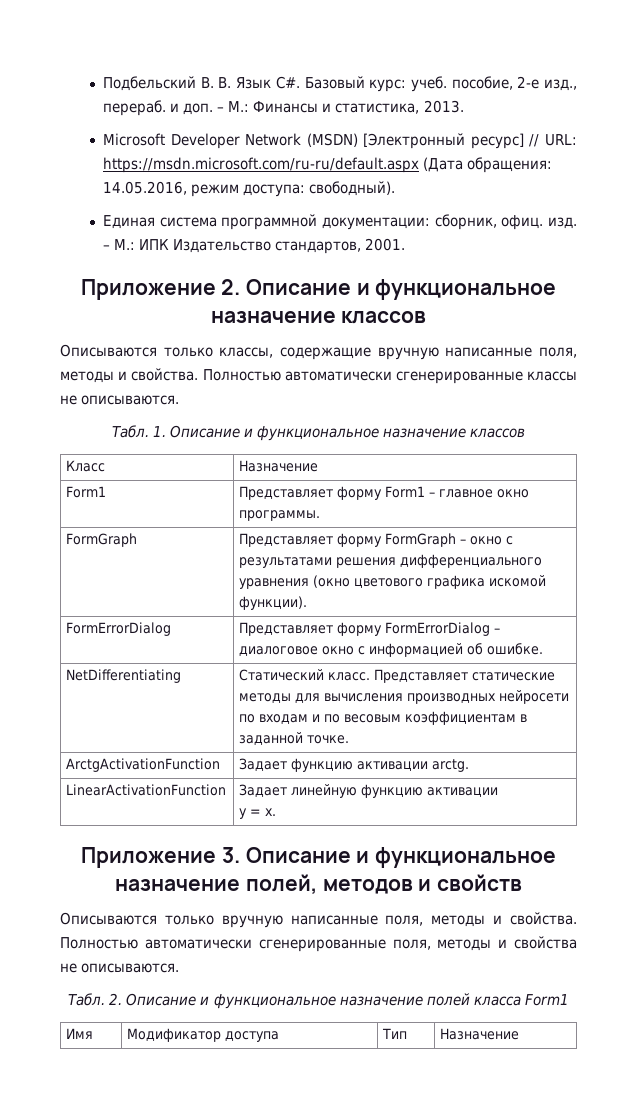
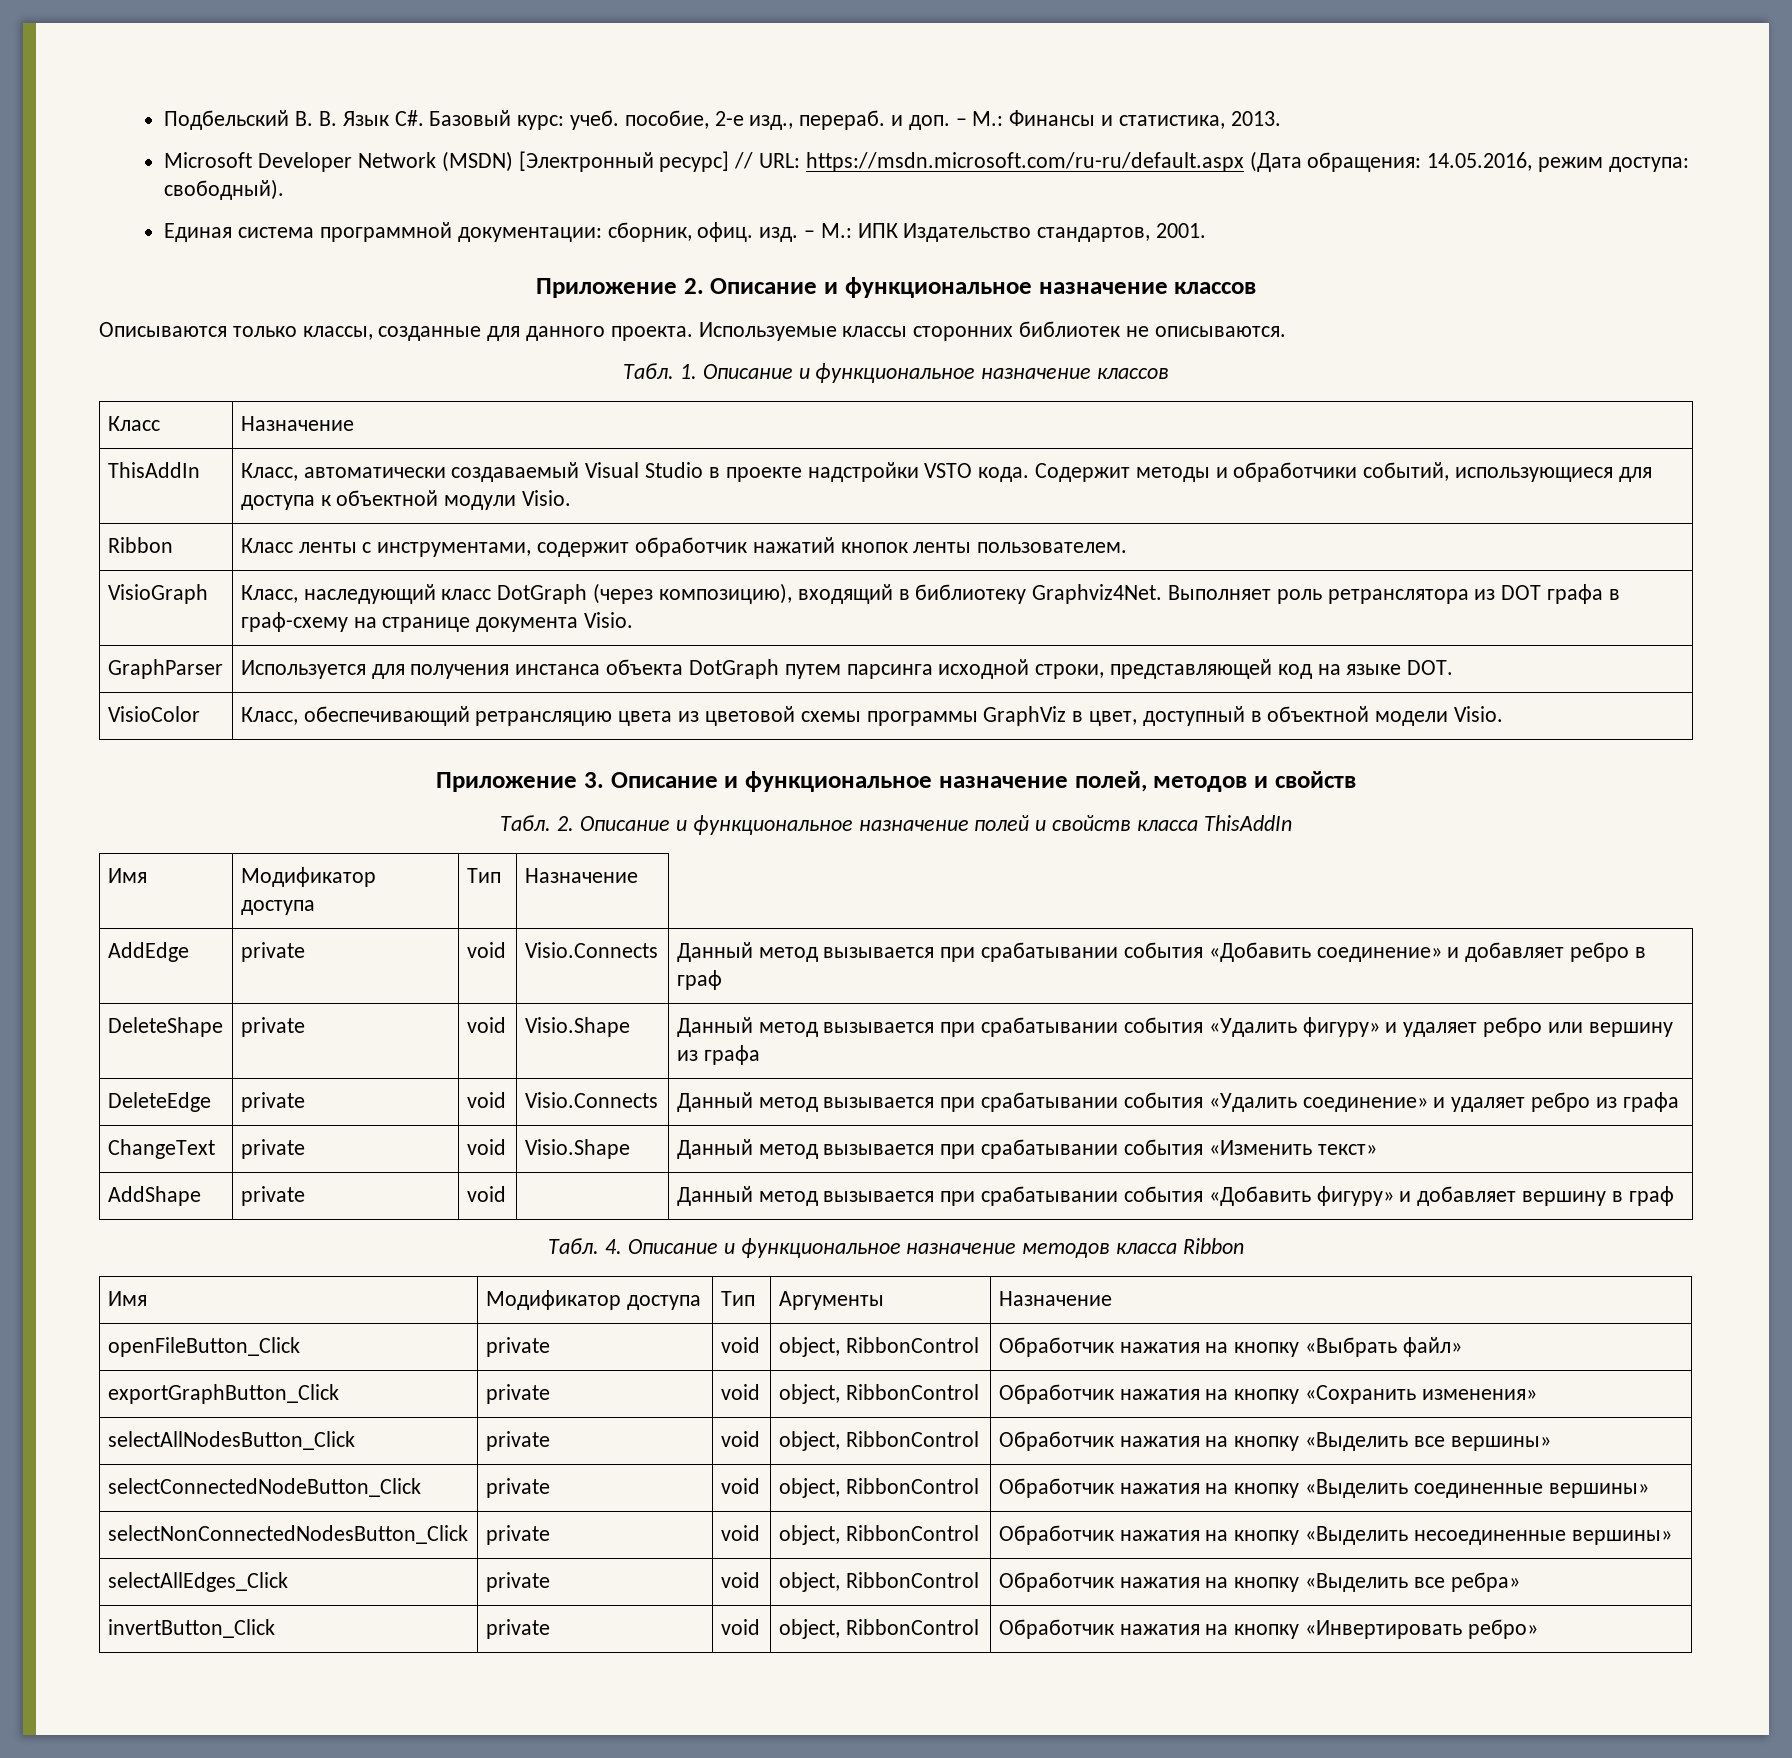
- Описываются только классы, содержащие вручную написанные поля, методы и свойства. Полностью автоматически сгенерированные классы не описываются.
+ Описываются только классы, созданные для данного проекта. Используемые классы сторонних библиотек не описываются.
- Form1 | Представляет форму Form1 – главное окно программы.
- FormGraph | Представляет форму FormGraph – окно с результатами решения дифференциального уравнения (окно цветового графика искомой функции).
- FormErrorDialog | Представляет форму FormErrorDialog – диалоговое окно с информацией об ошибке.
- NetDifferentiating | Статический класс. Представляет статические методы для вычисления производных нейросети по входам и по весовым коэффициентам в заданной точке.
- ArctgActivationFunction | Задает функцию активации arctg.
- LinearActivationFunction | Задает линейную функцию активации
- y = x.
+ ThisAddIn | Класс, автоматически создаваемый Visual Studio в проекте надстройки VSTO кода. Содержит методы и обработчики событий, использующиеся для доступа к объектной модули Visio.
+ Ribbon | Класс ленты с инструментами, содержит обработчик нажатий кнопок ленты пользователем.
+ VisioGraph | Класс, наследующий класс DotGraph (через композицию), входящий в библиотеку Graphviz4Net. Выполняет роль ретранслятора из DOT графа в граф-схему на странице документа Visio.
+ GraphParser | Используется для получения инстанса объекта DotGraph путем парсинга исходной строки, представляющей код на языке DOT.
+ VisioColor | Класс, обеспечивающий ретрансляцию цвета из цветовой схемы программы GraphViz в цвет, доступный в объектной модели Visio.
- Описываются только вручную написанные поля, методы и свойства. Полностью автоматически сгенерированные поля, методы и свойства не описываются.
- 2. Описание и функциональное назначение полей класса Form1
+ 2. Описание и функциональное назначение полей и свойств класса ThisAddIn
+ AddEdge | private | void | Visio.Connects | Данный метод вызывается при срабатывании события «Добавить соединение» и добавляет ребро в граф
+ DeleteShape | private | void | Visio.Shape | Данный метод вызывается при срабатывании события «Удалить фигуру» и удаляет ребро или вершину из графа
+ DeleteEdge | private | void | Visio.Connects | Данный метод вызывается при срабатывании события «Удалить соединение» и удаляет ребро из графа
+ ChangeText | private | void | Visio.Shape | Данный метод вызывается при срабатывании события «Изменить текст»
+ AddShape | private | void | | Данный метод вызывается при срабатывании события «Добавить фигуру» и добавляет вершину в граф
+ Табл. 4. Описание и функциональное назначение методов класса Ribbon
+ Имя | Модификатор доступа | Тип | Аргументы | Назначение
+ openFileButton_Click | private | void | object, RibbonControl | Обработчик нажатия на кнопку «Выбрать файл»
+ exportGraphButton_Click | private | void | object, RibbonControl | Обработчик нажатия на кнопку «Сохранить изменения»
+ selectAllNodesButton_Click | private | void | object, RibbonControl | Обработчик нажатия на кнопку «Выделить все вершины»
+ selectConnectedNodeButton_Click | private | void | object, RibbonControl | Обработчик нажатия на кнопку «Выделить соединенные вершины»
+ selectNonConnectedNodesButton_Click | private | void | object, RibbonControl | Обработчик нажатия на кнопку «Выделить несоединенные вершины»
+ selectAllEdges_Click | private | void | object, RibbonControl | Обработчик нажатия на кнопку «Выделить все ребра»
+ invertButton_Click | private | void | object, RibbonControl | Обработчик нажатия на кнопку «Инвертировать ребро»

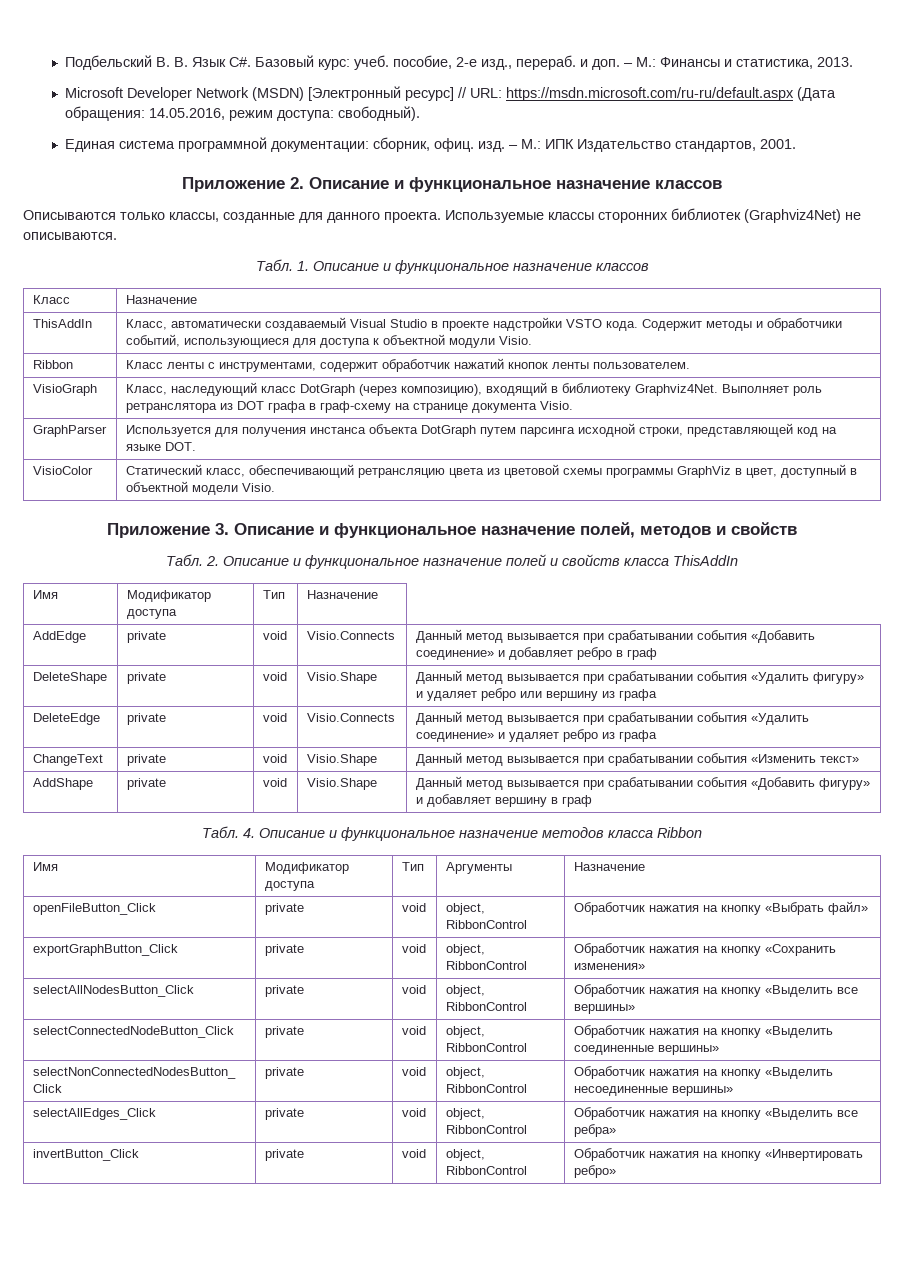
- Используемые классы сторонних библиотек не описываются.
+ Используемые классы сторонних библиотек (Graphviz4Net) не описываются.
- VisioColor | Класс, обеспечивающий ретрансляцию цвета из цветовой схемы программы GraphViz в цвет, доступный в объектной модели Visio.
+ VisioColor | Статический класс, обеспечивающий ретрансляцию цвета из цветовой схемы программы GraphViz в цвет, доступный в объектной модели Visio.
- AddShape | private | void | | Данный метод вызывается при срабатывании события «Добавить фигуру» и добавляет вершину в граф
+ AddShape | private | void | Visio.Shape | Данный метод вызывается при срабатывании события «Добавить фигуру» и добавляет вершину в граф

